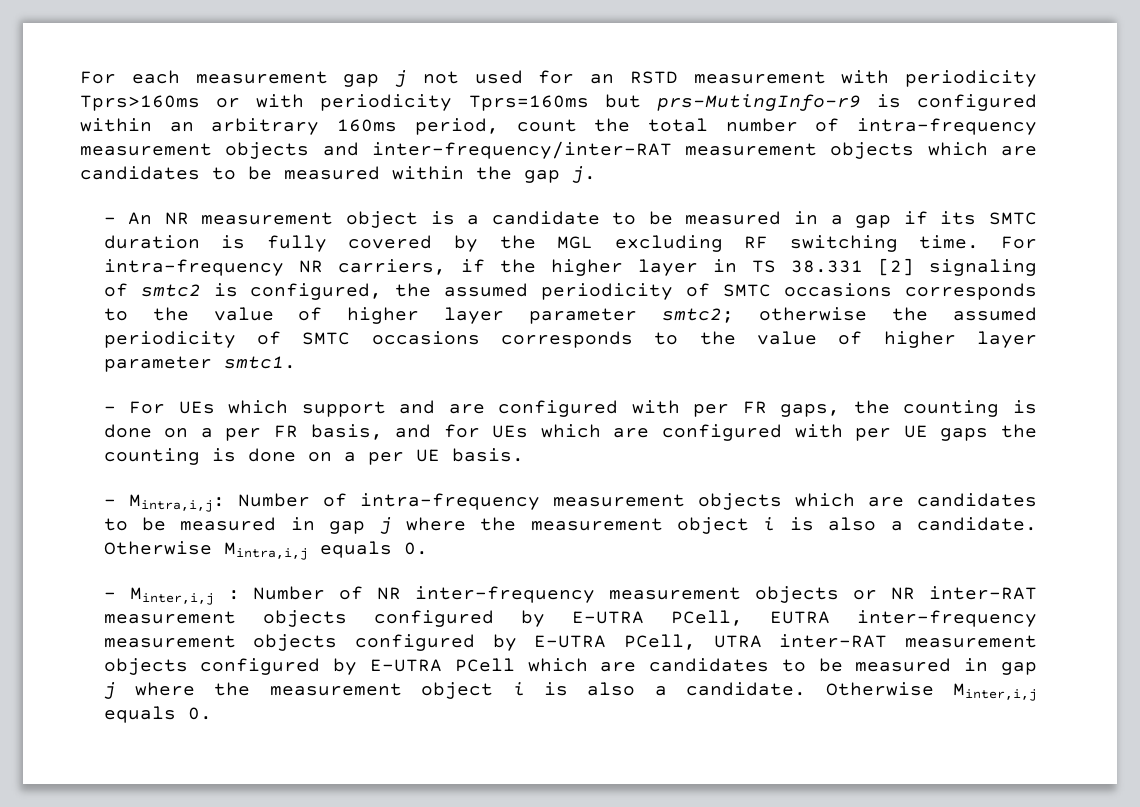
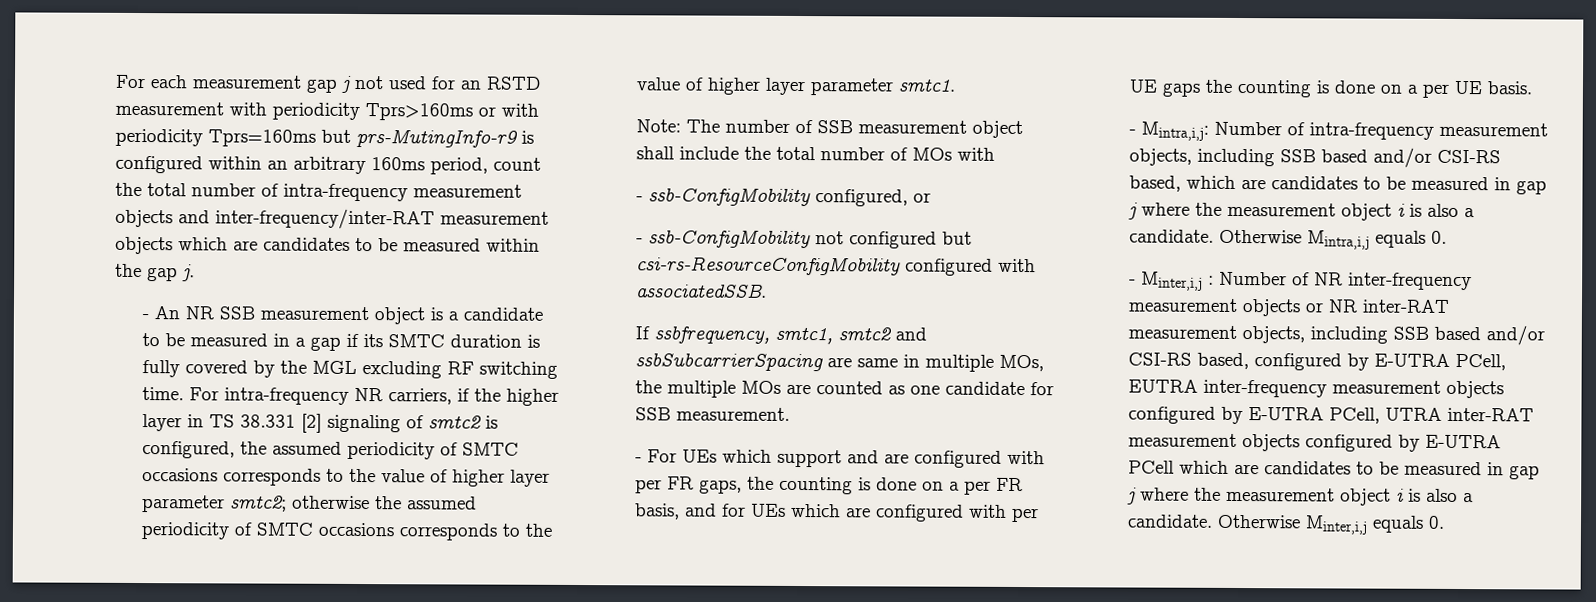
- - An NR measurement object is a candidate to be measured in a gap if its SMTC duration is fully covered by the MGL excluding RF switching time.
+ - An NR SSB measurement object is a candidate to be measured in a gap if its SMTC duration is fully covered by the MGL excluding RF switching time.
+ Note: The number of SSB measurement object shall include the total number of MOs with
+ - ssb-ConfigMobility configured, or
+ - ssb-ConfigMobility not configured but csi-rs-ResourceConfigMobility configured with associatedSSB.
+ If ssbfrequency, smtc1, smtc2 and ssbSubcarrierSpacing are same in multiple MOs, the multiple MOs are counted as one candidate for SSB measurement.
- - Mintra,i,j: Number of intra-frequency measurement objects which are candidates to be measured in gap j where the measurement object i is also a candidate.
+ - Mintra,i,j: Number of intra-frequency measurement objects, including SSB based and/or CSI-RS based, which are candidates to be measured in gap j where the measurement object i is also a candidate.
- - Minter,i,j : Number of NR inter-frequency measurement objects or NR inter-RAT measurement objects configured by E-UTRA PCell, EUTRA inter-frequency measurement objects configured by E-UTRA PCell, UTRA inter-RAT measurement objects configured by E-UTRA PCell which are candidates to be measured in gap j where the measurement object i is also a candidate.
+ - Minter,i,j : Number of NR inter-frequency measurement objects or NR inter-RAT measurement objects, including SSB based and/or CSI-RS based, configured by E-UTRA PCell, EUTRA inter-frequency measurement objects configured by E-UTRA PCell, UTRA inter-RAT measurement objects configured by E-UTRA PCell which are candidates to be measured in gap j where the measurement object i is also a candidate.

